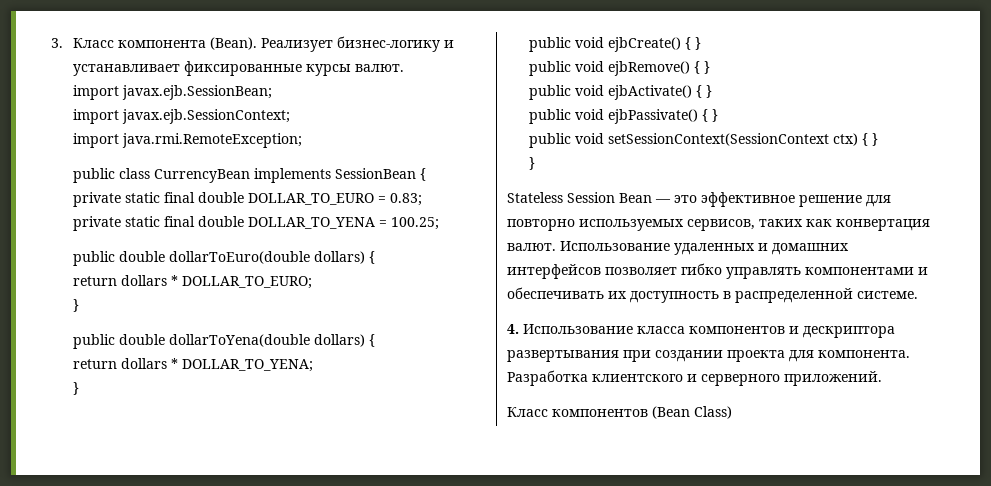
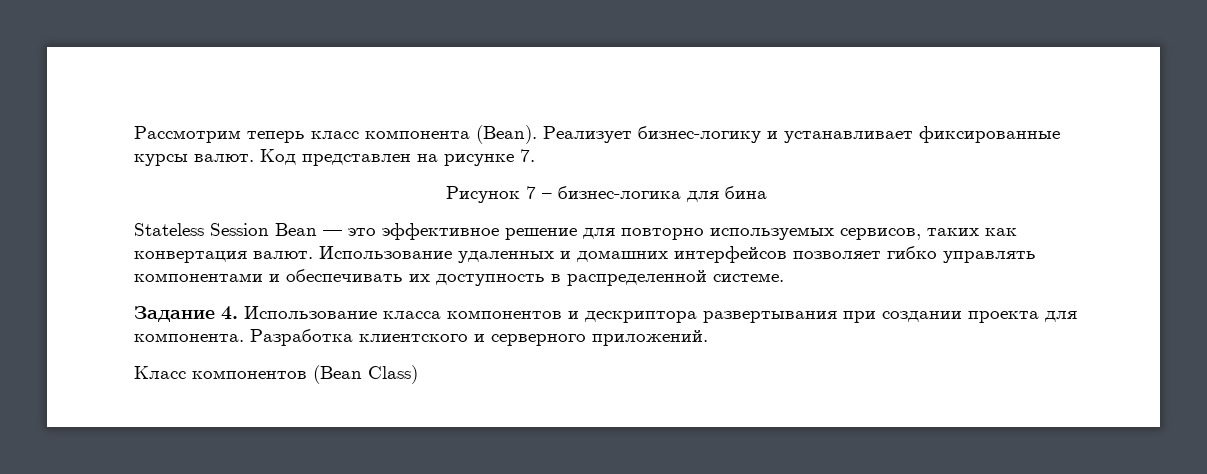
- 3. Класс компонента (Bean).
+ Рассмотрим теперь класс компонента (Bean).
- Реализует бизнес-логику и устанавливает фиксированные курсы валют.
- import javax.ejb.SessionBean;
- import javax.ejb.SessionContext;
- import java.rmi.RemoteException;
- public class CurrencyBean implements SessionBean {
- private static final double DOLLAR_TO_EURO = 0.83;
- private static final double DOLLAR_TO_YENA = 100.25;
- public double dollarToEuro(double dollars) {
- return dollars * DOLLAR_TO_EURO;
- }
- public double dollarToYena(double dollars) {
- return dollars * DOLLAR_TO_YENA;
- }
- public void ejbCreate() { }
- public void ejbRemove() { }
- public void ejbActivate() { }
- public void ejbPassivate() { }
- public void setSessionContext(SessionContext ctx) { }
- }
+ Реализует бизнес-логику и устанавливает фиксированные курсы валют. Код представлен на рисунке 7.
+ Рисунок 7 – бизнес-логика для бина
- 4. Использование класса компонентов и дескриптора развертывания при создании проекта для компонента.
+ Задание 4. Использование класса компонентов и дескриптора развертывания при создании проекта для компонента.

